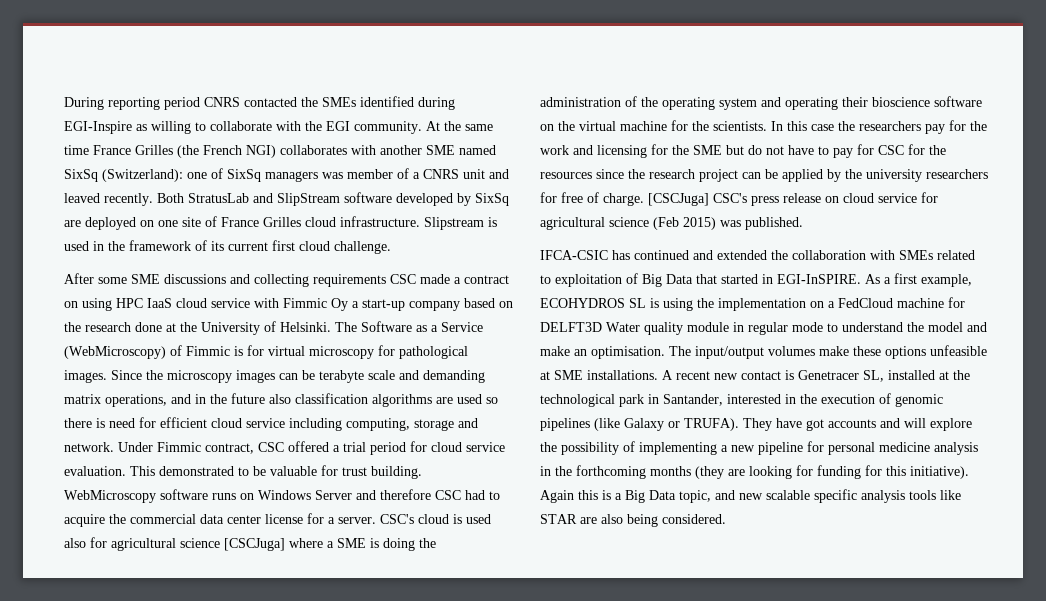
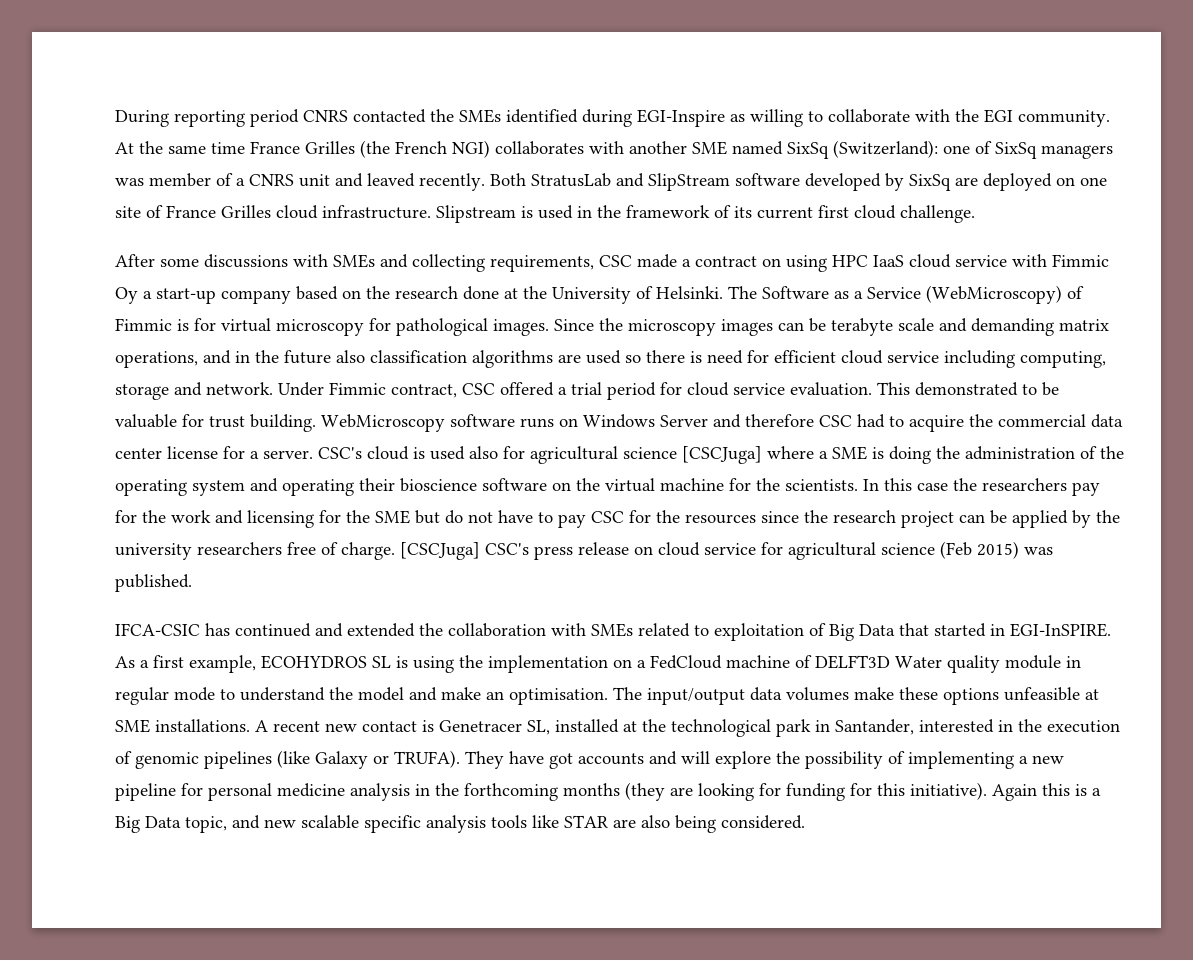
- After some SME discussions and collecting requirements CSC made a contract on using HPC IaaS cloud service with Fimmic Oy a start-up company based on the research done at the University of Helsinki.
+ After some discussions with SMEs and collecting requirements, CSC made a contract on using HPC IaaS cloud service with Fimmic Oy a start-up company based on the research done at the University of Helsinki.
- In this case the researchers pay for the work and licensing for the SME but do not have to pay for CSC for the resources since the research project can be applied by the university researchers for free of charge.
+ In this case the researchers pay for the work and licensing for the SME but do not have to pay CSC for the resources since the research project can be applied by the university researchers free of charge.
- As a first example, ECOHYDROS SL is using the implementation on a FedCloud machine for DELFT3D Water quality module in regular mode to understand the model and make an optimisation.
+ As a first example, ECOHYDROS SL is using the implementation on a FedCloud machine of DELFT3D Water quality module in regular mode to understand the model and make an optimisation.
- The input/output volumes make these options unfeasible at SME installations.
+ The input/output data volumes make these options unfeasible at SME installations.

